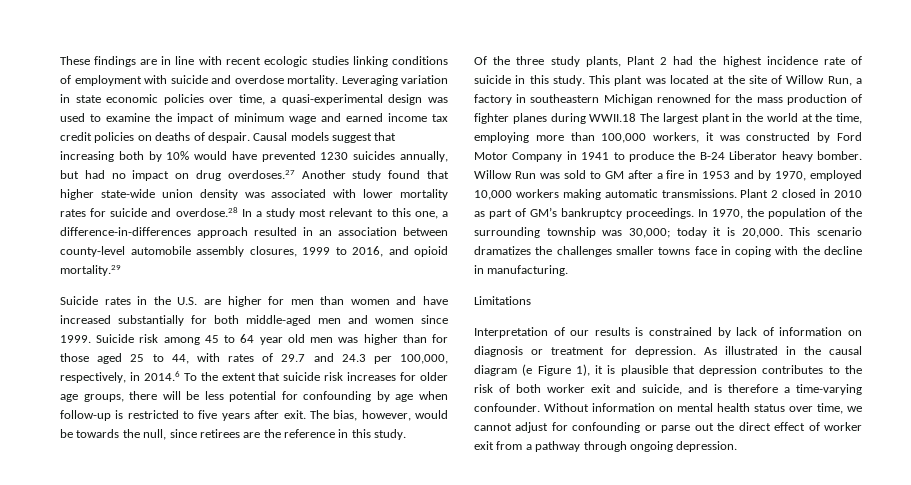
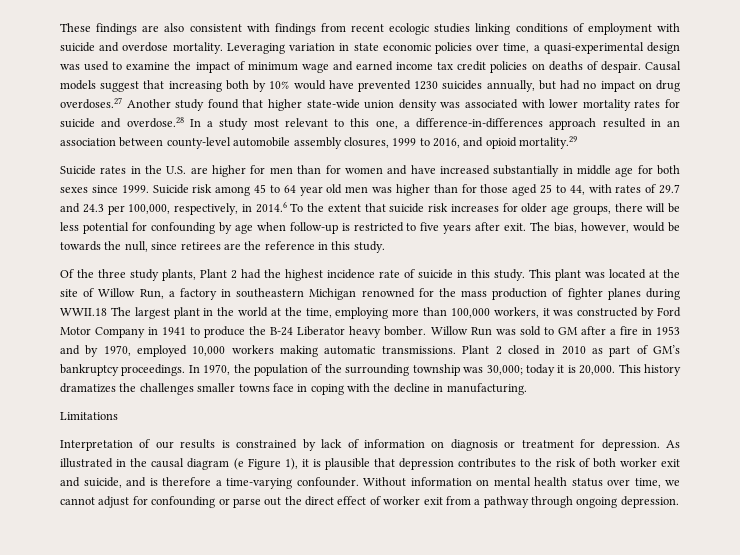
- These findings are in line with recent ecologic studies linking conditions of employment with suicide and overdose mortality.
+ These findings are also consistent with findings from recent ecologic studies linking conditions of employment with suicide and overdose mortality.
- Suicide rates in the U.S. are higher for men than women and have increased substantially for both middle-aged men and women since 1999.
+ Suicide rates in the U.S. are higher for men than for women and have increased substantially in middle age for both sexes since 1999.
- This scenario dramatizes the challenges smaller towns face in coping with the decline in manufacturing.
+ This history dramatizes the challenges smaller towns face in coping with the decline in manufacturing.

